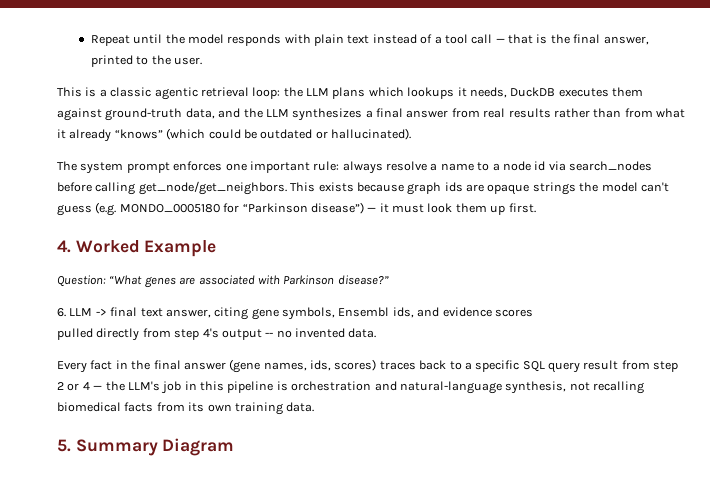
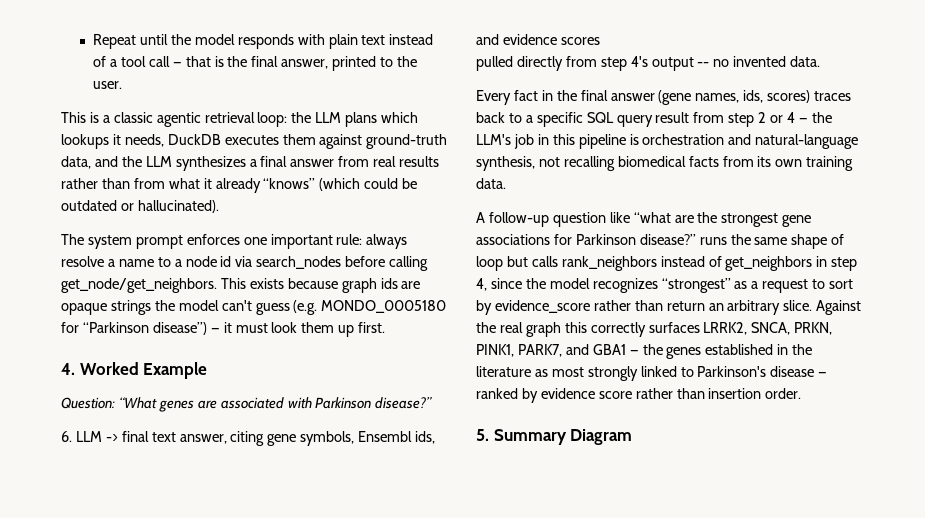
+ A follow-up question like “what are the strongest gene associations for Parkinson disease?” runs the same shape of loop but calls rank_neighbors instead of get_neighbors in step 4, since the model recognizes “strongest” as a request to sort by evidence_score rather than return an arbitrary slice. Against the real graph this correctly surfaces LRRK2, SNCA, PRKN, PINK1, PARK7, and GBA1 — the genes established in the literature as most strongly linked to Parkinson's disease — ranked by evidence score rather than insertion order.

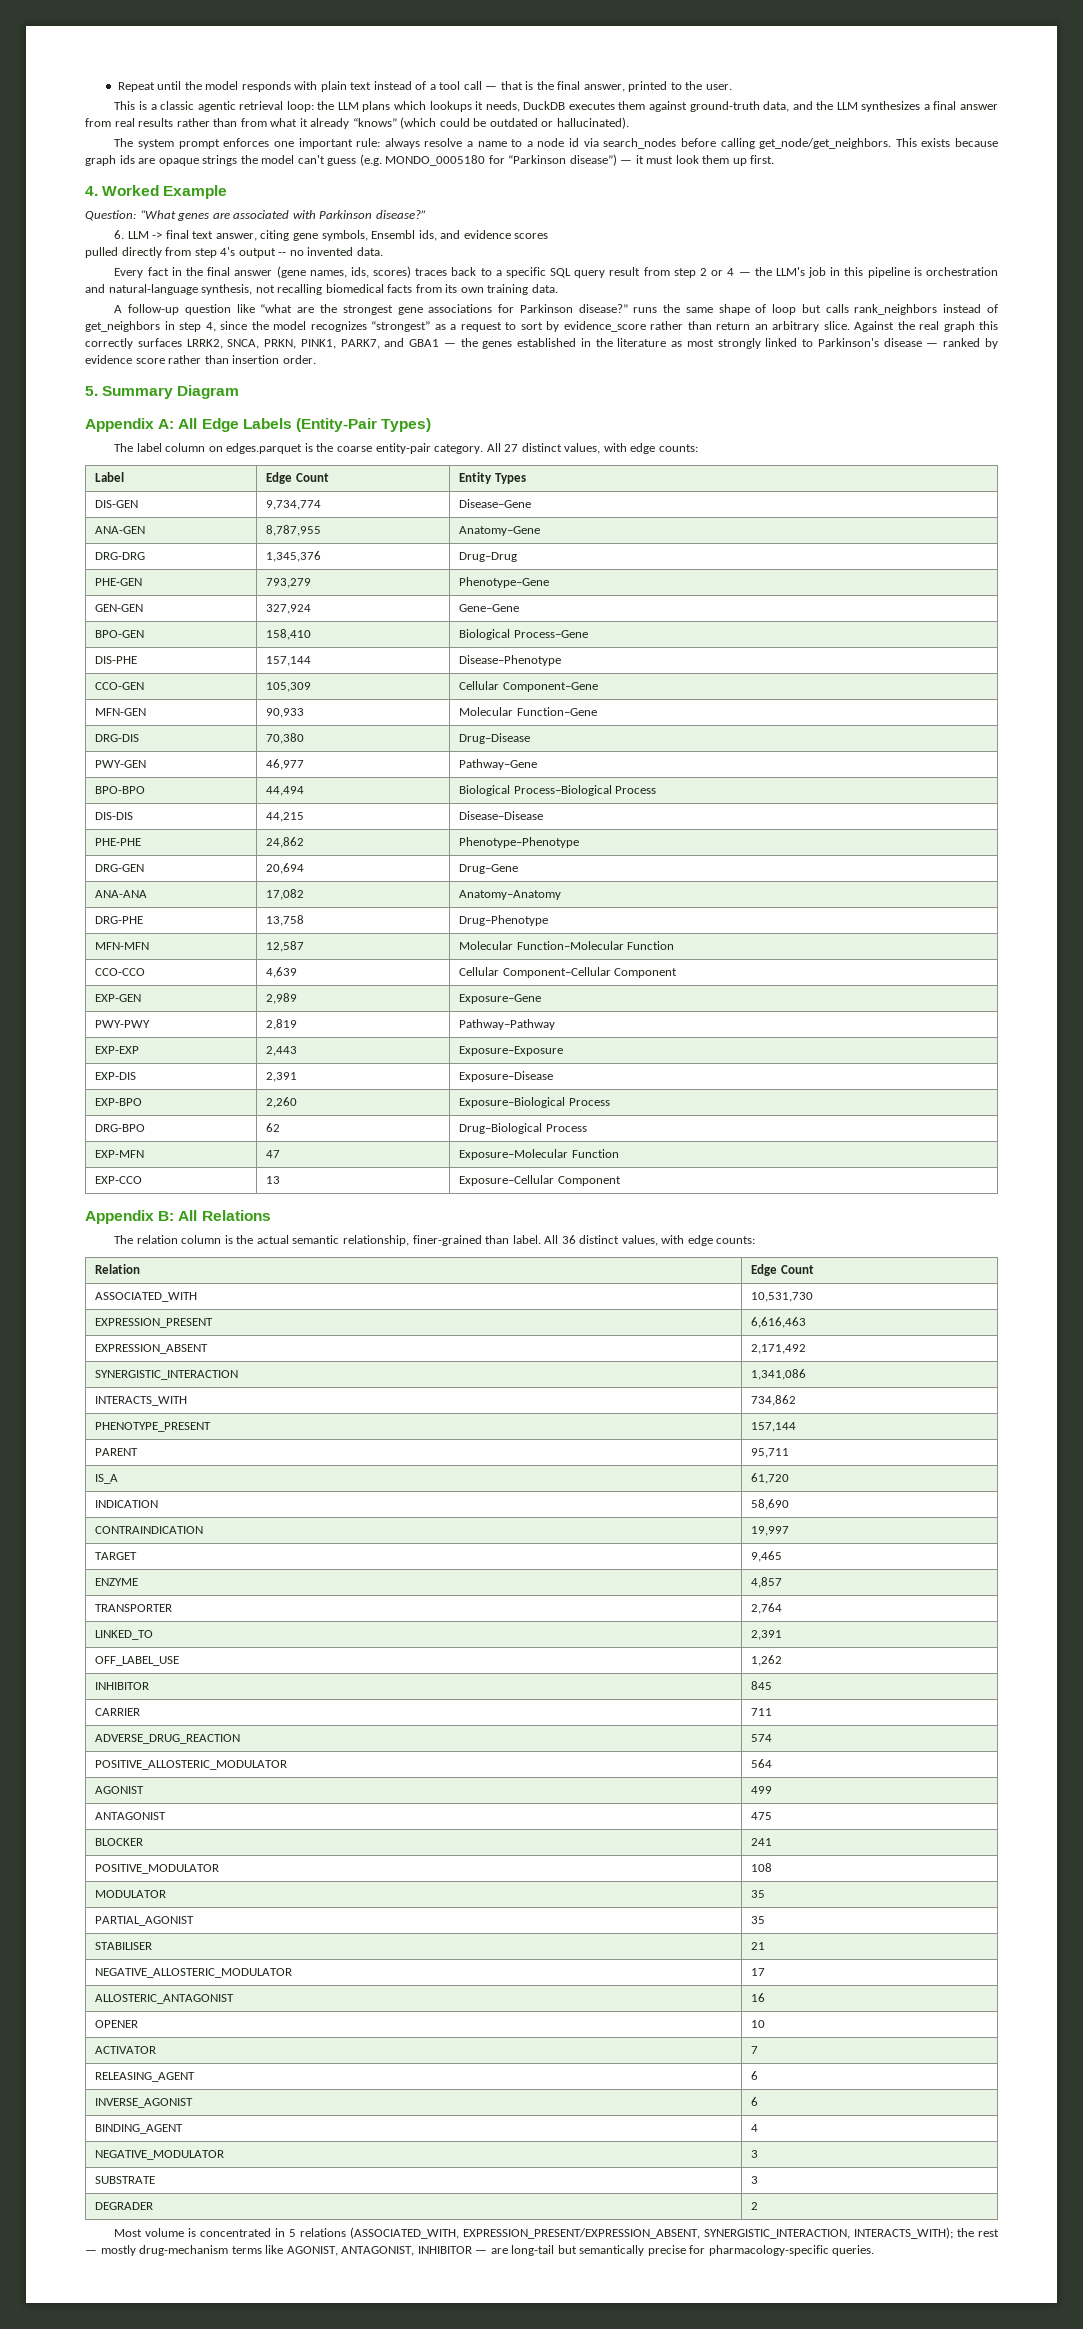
+ Appendix A: All Edge Labels (Entity-Pair Types)
+ The label column on edges.parquet is the coarse entity-pair category. All 27 distinct values, with edge counts:
+ Label | Edge Count | Entity Types
+ DIS-GEN | 9,734,774 | Disease–Gene
+ ANA-GEN | 8,787,955 | Anatomy–Gene
+ DRG-DRG | 1,345,376 | Drug–Drug
+ PHE-GEN | 793,279 | Phenotype–Gene
+ GEN-GEN | 327,924 | Gene–Gene
+ BPO-GEN | 158,410 | Biological Process–Gene
+ DIS-PHE | 157,144 | Disease–Phenotype
+ CCO-GEN | 105,309 | Cellular Component–Gene
+ MFN-GEN | 90,933 | Molecular Function–Gene
+ DRG-DIS | 70,380 | Drug–Disease
+ PWY-GEN | 46,977 | Pathway–Gene
+ BPO-BPO | 44,494 | Biological Process–Biological Process
+ DIS-DIS | 44,215 | Disease–Disease
+ PHE-PHE | 24,862 | Phenotype–Phenotype
+ DRG-GEN | 20,694 | Drug–Gene
+ ANA-ANA | 17,082 | Anatomy–Anatomy
+ DRG-PHE | 13,758 | Drug–Phenotype
+ MFN-MFN | 12,587 | Molecular Function–Molecular Function
+ CCO-CCO | 4,639 | Cellular Component–Cellular Component
+ EXP-GEN | 2,989 | Exposure–Gene
+ PWY-PWY | 2,819 | Pathway–Pathway
+ EXP-EXP | 2,443 | Exposure–Exposure
+ EXP-DIS | 2,391 | Exposure–Disease
+ EXP-BPO | 2,260 | Exposure–Biological Process
+ DRG-BPO | 62 | Drug–Biological Process
+ EXP-MFN | 47 | Exposure–Molecular Function
+ EXP-CCO | 13 | Exposure–Cellular Component
+ Appendix B: All Relations
+ The relation column is the actual semantic relationship, finer-grained than label. All 36 distinct values, with edge counts:
+ Relation | Edge Count
+ ASSOCIATED_WITH | 10,531,730
+ EXPRESSION_PRESENT | 6,616,463
+ EXPRESSION_ABSENT | 2,171,492
+ SYNERGISTIC_INTERACTION | 1,341,086
+ INTERACTS_WITH | 734,862
+ PHENOTYPE_PRESENT | 157,144
+ PARENT | 95,711
+ IS_A | 61,720
+ INDICATION | 58,690
+ CONTRAINDICATION | 19,997
+ TARGET | 9,465
+ ENZYME | 4,857
+ TRANSPORTER | 2,764
+ LINKED_TO | 2,391
+ OFF_LABEL_USE | 1,262
+ INHIBITOR | 845
+ CARRIER | 711
+ ADVERSE_DRUG_REACTION | 574
+ POSITIVE_ALLOSTERIC_MODULATOR | 564
+ AGONIST | 499
+ ANTAGONIST | 475
+ BLOCKER | 241
+ POSITIVE_MODULATOR | 108
+ MODULATOR | 35
+ PARTIAL_AGONIST | 35
+ STABILISER | 21
+ NEGATIVE_ALLOSTERIC_MODULATOR | 17
+ ALLOSTERIC_ANTAGONIST | 16
+ OPENER | 10
+ ACTIVATOR | 7
+ RELEASING_AGENT | 6
+ INVERSE_AGONIST | 6
+ BINDING_AGENT | 4
+ NEGATIVE_MODULATOR | 3
+ SUBSTRATE | 3
+ DEGRADER | 2
+ Most volume is concentrated in 5 relations (ASSOCIATED_WITH, EXPRESSION_PRESENT/EXPRESSION_ABSENT, SYNERGISTIC_INTERACTION, INTERACTS_WITH); the rest — mostly drug-mechanism terms like AGONIST, ANTAGONIST, INHIBITOR — are long-tail but semantically precise for pharmacology-specific queries.

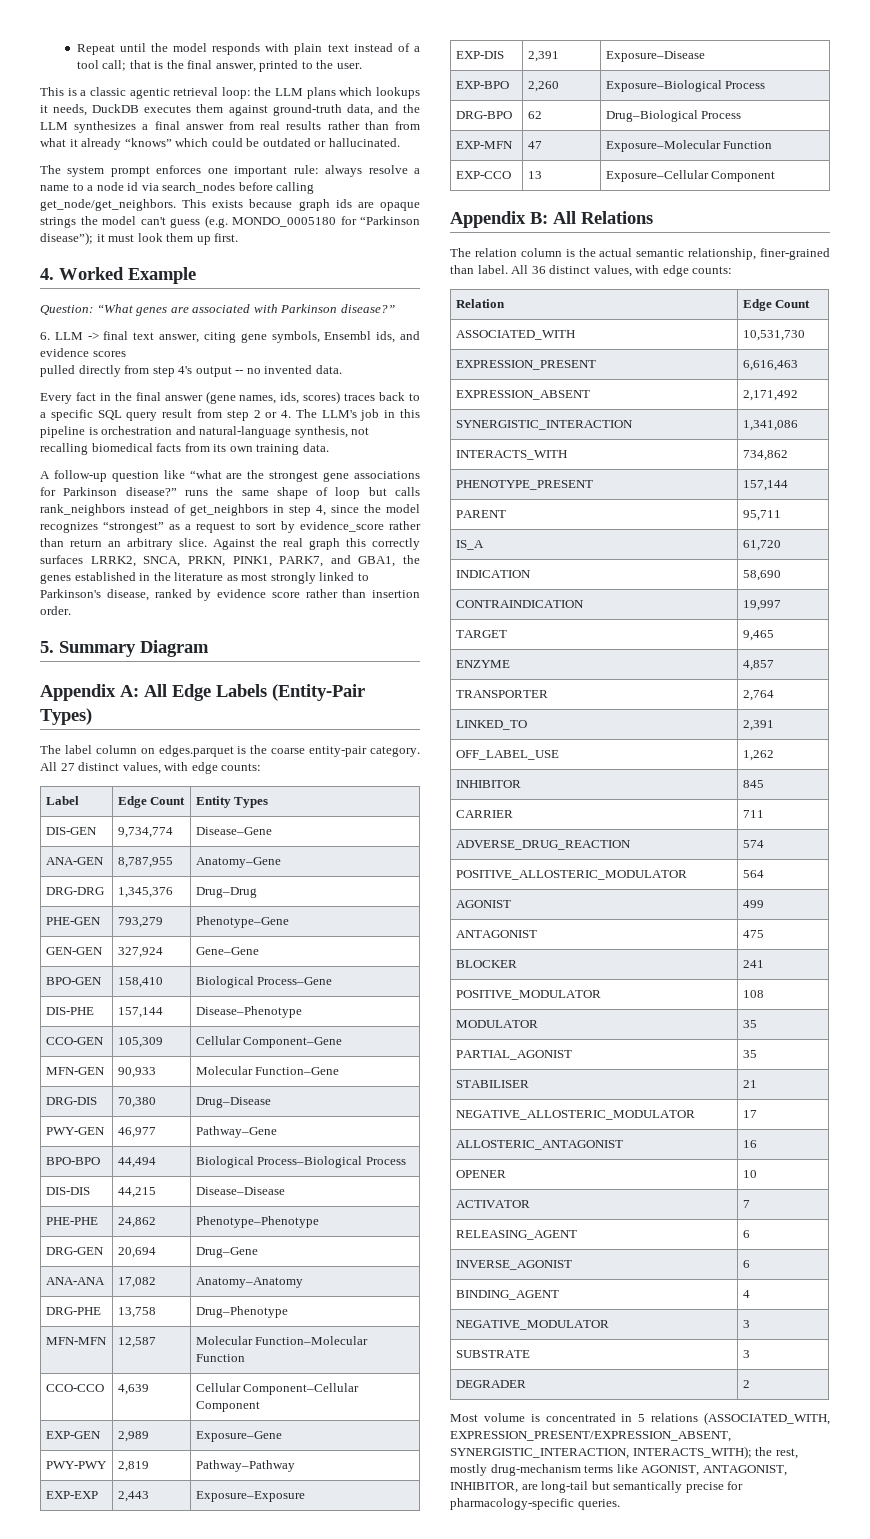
- Repeat until the model responds with plain text instead of a tool call — that is the final answer, printed to the user.
+ Repeat until the model responds with plain text instead of a tool call; that is the final answer, printed to the user.
- This is a classic agentic retrieval loop: the LLM plans which lookups it needs, DuckDB executes them against ground-truth data, and the LLM synthesizes a final answer from real results rather than from what it already “knows” (which could be outdated or hallucinated).
+ This is a classic agentic retrieval loop: the LLM plans which lookups it needs, DuckDB executes them against ground-truth data, and the LLM synthesizes a final answer from real results rather than from what it already “knows” which could be outdated or hallucinated.
- This exists because graph ids are opaque strings the model can't guess (e.g. MONDO_0005180 for “Parkinson disease”) — it must look them up first.
+ This exists because graph ids are opaque strings the model can't guess (e.g. MONDO_0005180 for “Parkinson disease”); it must look them up first.
- Every fact in the final answer (gene names, ids, scores) traces back to a specific SQL query result from step 2 or 4 — the LLM's job in this pipeline is orchestration and natural-language synthesis, not recalling biomedical facts from its own training data.
+ Every fact in the final answer (gene names, ids, scores) traces back to a specific SQL query result from step 2 or 4. The LLM's job in this pipeline is orchestration and natural-language synthesis, not recalling biomedical facts from its own training data.
- Against the real graph this correctly surfaces LRRK2, SNCA, PRKN, PINK1, PARK7, and GBA1 — the genes established in the literature as most strongly linked to Parkinson's disease — ranked by evidence score rather than insertion order.
+ Against the real graph this correctly surfaces LRRK2, SNCA, PRKN, PINK1, PARK7, and GBA1, the genes established in the literature as most strongly linked to Parkinson's disease, ranked by evidence score rather than insertion order.
- Most volume is concentrated in 5 relations (ASSOCIATED_WITH, EXPRESSION_PRESENT/EXPRESSION_ABSENT, SYNERGISTIC_INTERACTION, INTERACTS_WITH); the rest — mostly drug-mechanism terms like AGONIST, ANTAGONIST, INHIBITOR — are long-tail but semantically precise for pharmacology-specific queries.
+ Most volume is concentrated in 5 relations (ASSOCIATED_WITH, EXPRESSION_PRESENT/EXPRESSION_ABSENT, SYNERGISTIC_INTERACTION, INTERACTS_WITH); the rest, mostly drug-mechanism terms like AGONIST, ANTAGONIST, INHIBITOR, are long-tail but semantically precise for pharmacology-specific queries.

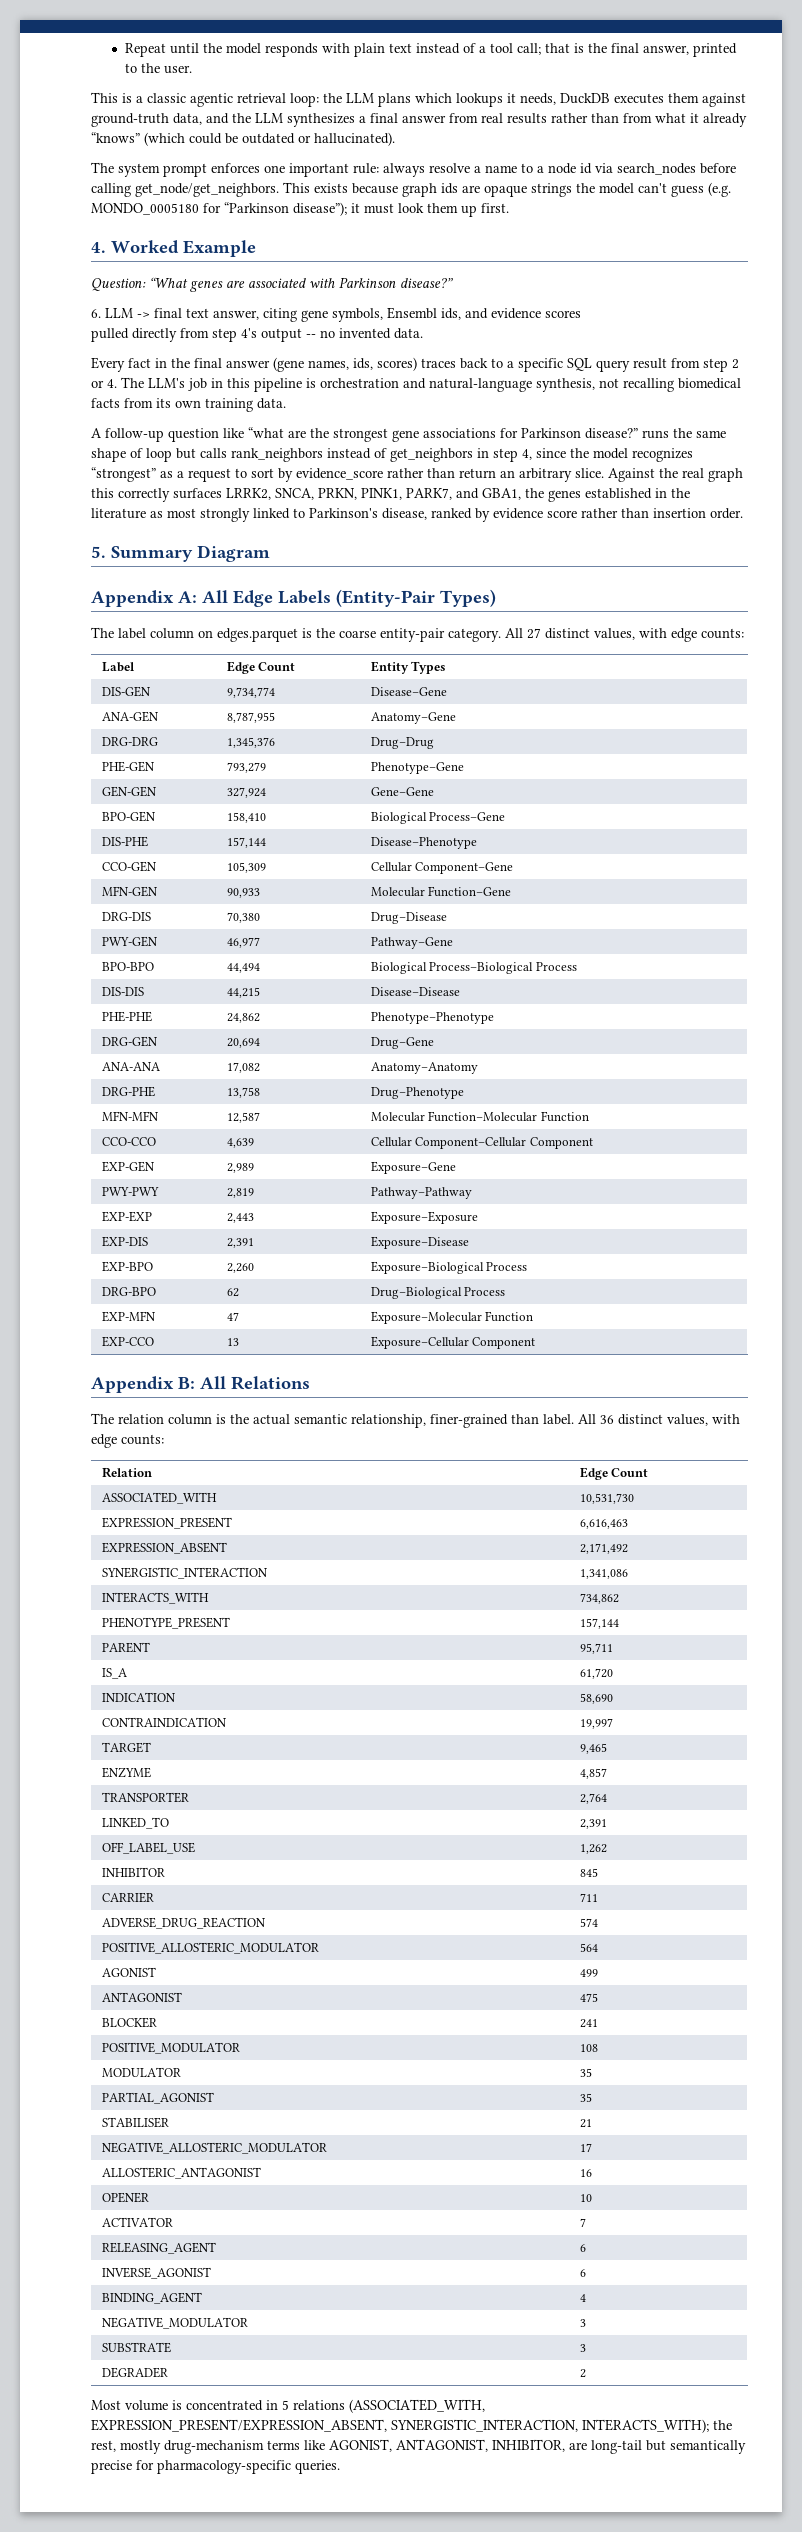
- This is a classic agentic retrieval loop: the LLM plans which lookups it needs, DuckDB executes them against ground-truth data, and the LLM synthesizes a final answer from real results rather than from what it already “knows” which could be outdated or hallucinated.
+ This is a classic agentic retrieval loop: the LLM plans which lookups it needs, DuckDB executes them against ground-truth data, and the LLM synthesizes a final answer from real results rather than from what it already “knows” (which could be outdated or hallucinated).

